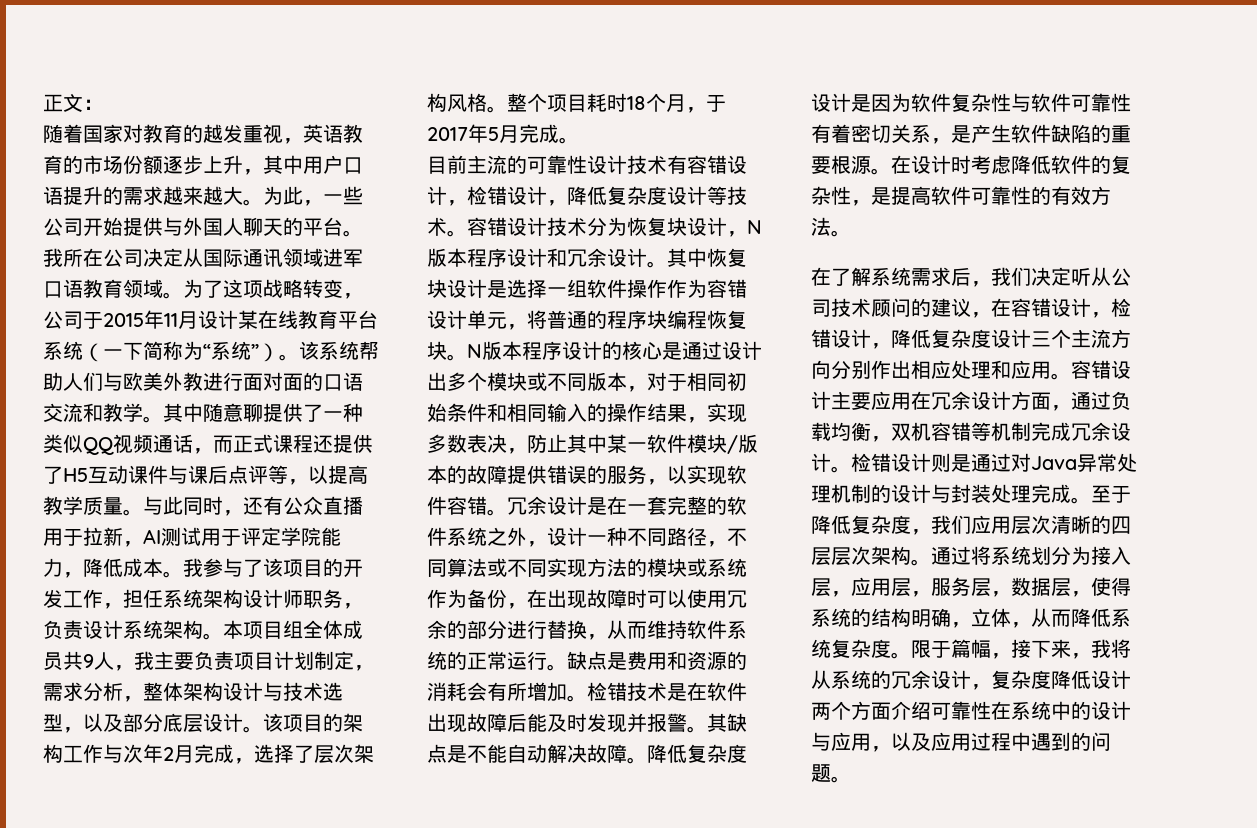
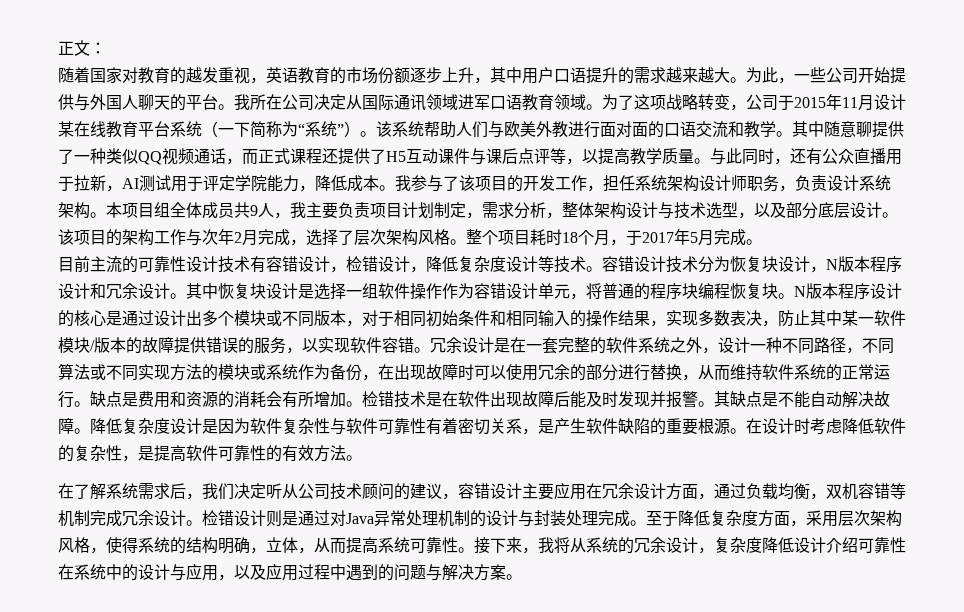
- 在了解系统需求后，我们决定听从公司技术顾问的建议，在容错设计，检错设计，降低复杂度设计三个主流方向分别作出相应处理和应用。容错设计主要应用在冗余设计方面，通过负载均衡，双机容错等机制完成冗余设计。
+ 在了解系统需求后，我们决定听从公司技术顾问的建议，容错设计主要应用在冗余设计方面，通过负载均衡，双机容错等机制完成冗余设计。
- 至于降低复杂度，我们应用层次清晰的四层层次架构。通过将系统划分为接入层，应用层，服务层，数据层，使得系统的结构明确，立体，从而降低系统复杂度。限于篇幅，接下来，我将从系统的冗余设计，复杂度降低设计两个方面介绍可靠性在系统中的设计与应用，以及应用过程中遇到的问题。
+ 至于降低复杂度方面，采用层次架构风格，使得系统的结构明确，立体，从而提高系统可靠性。接下来，我将从系统的冗余设计，复杂度降低设计介绍可靠性在系统中的设计与应用，以及应用过程中遇到的问题与解决方案。

